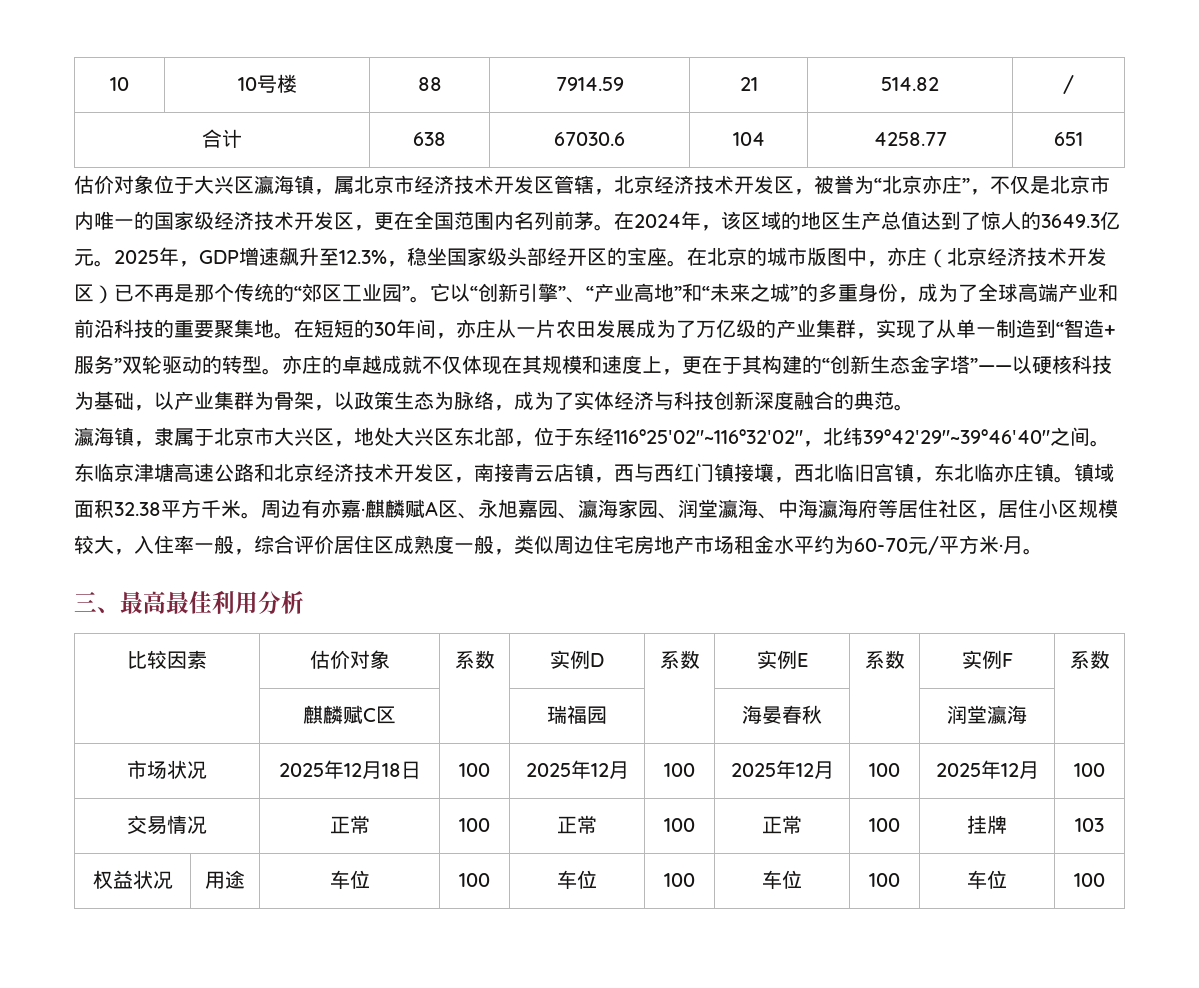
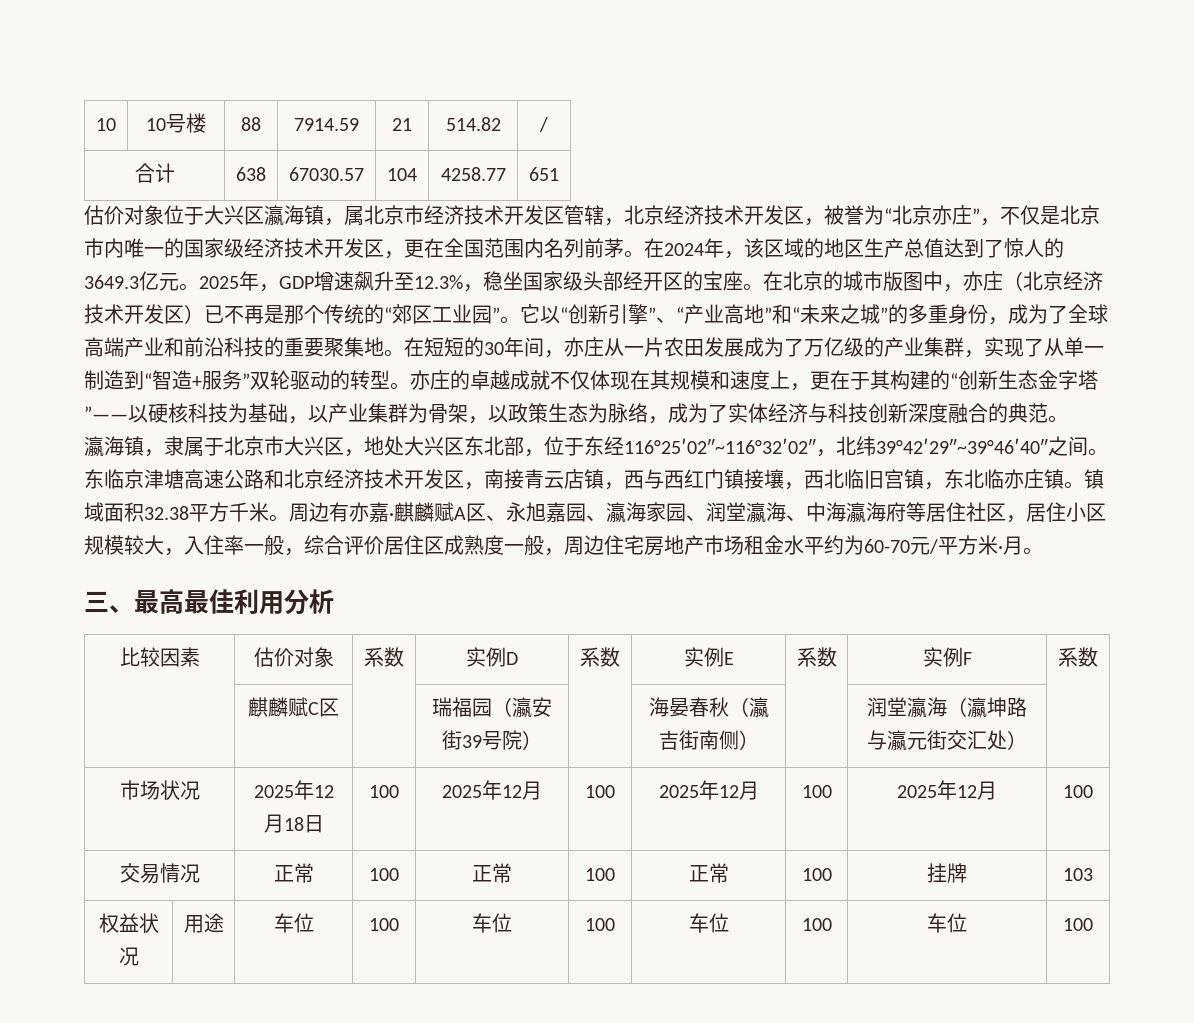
- 合计 | 638 | 67030.6 | 104 | 4258.77 | 651
+ 合计 | 638 | 67030.57 | 104 | 4258.77 | 651
- 周边有亦嘉·麒麟赋A区、永旭嘉园、瀛海家园、润堂瀛海、中海瀛海府等居住社区，居住小区规模较大，入住率一般，综合评价居住区成熟度一般，类似周边住宅房地产市场租金水平约为60-70元/平方米·月。
+ 周边有亦嘉·麒麟赋A区、永旭嘉园、瀛海家园、润堂瀛海、中海瀛海府等居住社区，居住小区规模较大，入住率一般，综合评价居住区成熟度一般，周边住宅房地产市场租金水平约为60-70元/平方米·月。
- | 麒麟赋C区 | | 瑞福园 | | 海晏春秋 | | 润堂瀛海 |
+ | 麒麟赋C区 | | 瑞福园（瀛安街39号院） | | 海晏春秋（瀛吉街南侧） | | 润堂瀛海（瀛坤路与瀛元街交汇处） |

